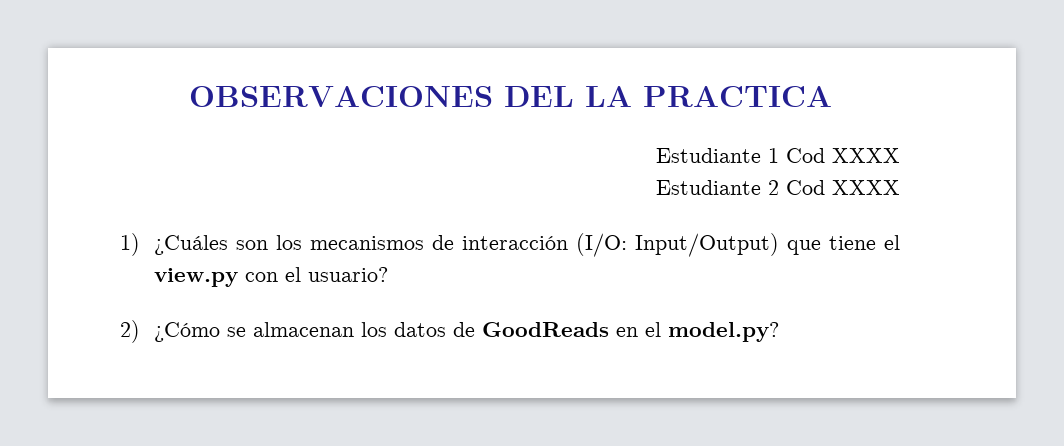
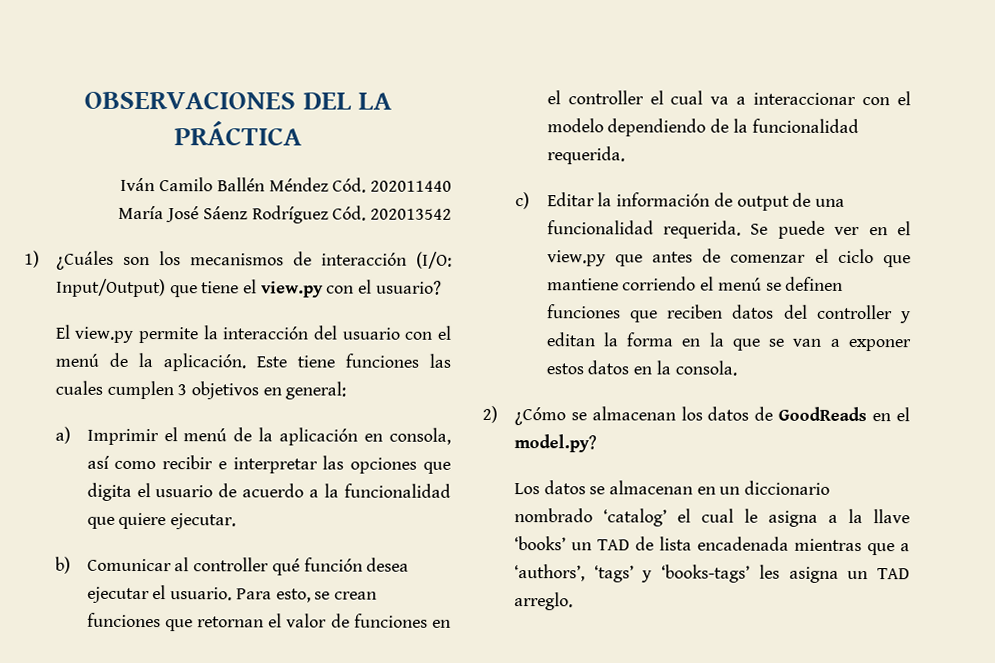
- OBSERVACIONES DEL LA PRACTICA
- Estudiante 1 Cod XXXX
- Estudiante 2 Cod XXXX
+ OBSERVACIONES DEL LA PRÁCTICA
+ Iván Camilo Ballén Méndez Cód. 202011440
+ María José Sáenz Rodríguez Cód. 202013542
+ El view.py permite la interacción del usuario con el menú de la aplicación. Este tiene funciones las cuales cumplen 3 objetivos en general:
+ a) Imprimir el menú de la aplicación en consola, así como recibir e interpretar las opciones que digita el usuario de acuerdo a la funcionalidad que quiere ejecutar.
+ b) Comunicar al controller qué función desea ejecutar el usuario. Para esto, se crean funciones que retornan el valor de funciones en el controller el cual va a interaccionar con el modelo dependiendo de la funcionalidad requerida.
+ c) Editar la información de output de una funcionalidad requerida. Se puede ver en el view.py que antes de comenzar el ciclo que mantiene corriendo el menú se definen funciones que reciben datos del controller y editan la forma en la que se van a exponer estos datos en la consola.
+ Los datos se almacenan en un diccionario nombrado ‘catalog’ el cual le asigna a la llave ‘books’ un TAD de lista encadenada mientras que a ‘authors’, ‘tags’ y ‘books-tags’ les asigna un TAD arreglo.

